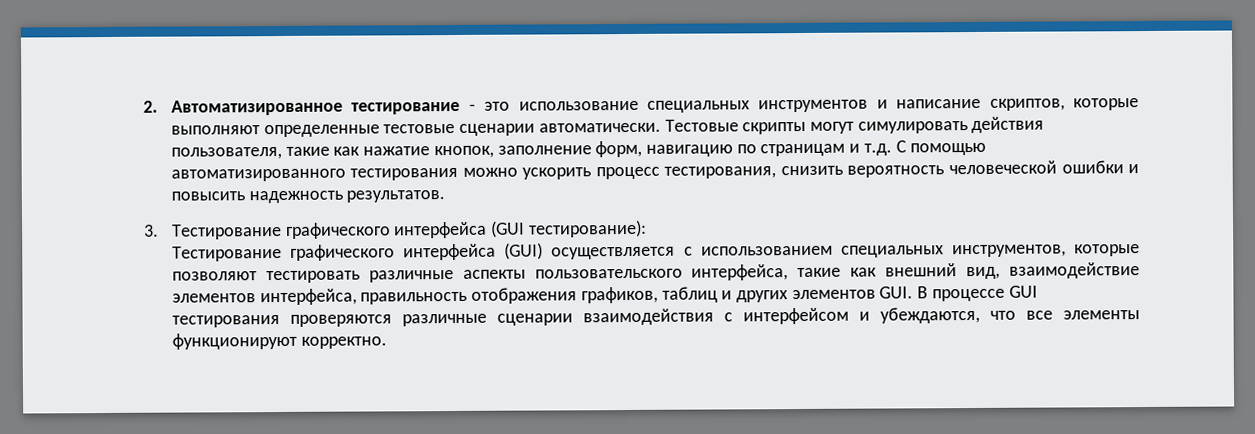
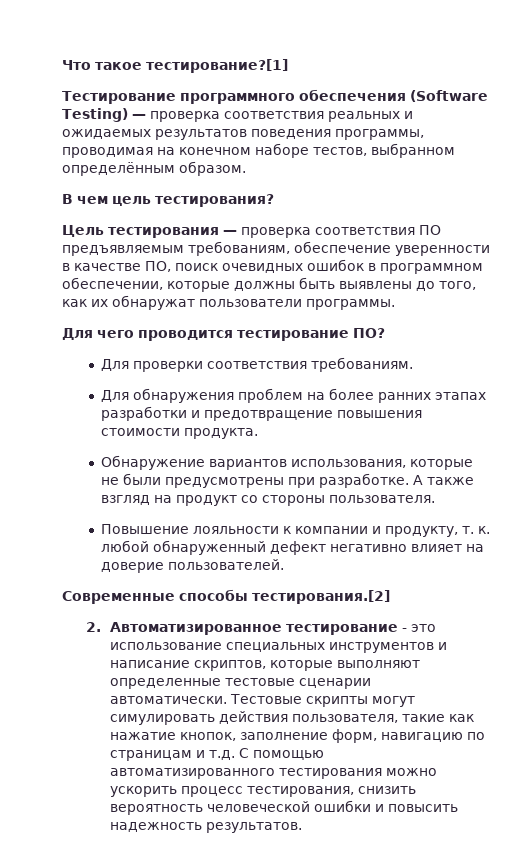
+ Что такое тестирование?[1]
+ Тестирование программного обеспечения (Software Testing) — проверка соответствия реальных и ожидаемых результатов поведения программы, проводимая на конечном наборе тестов, выбранном определённым образом.
+ В чем цель тестирования?
+ Цель тестирования — проверка соответствия ПО предъявляемым требованиям, обеспечение уверенности в качестве ПО, поиск очевидных ошибок в программном обеспечении, которые должны быть выявлены до того, как их обнаружат пользователи программы.
+ Для чего проводится тестирование ПО?
+ Для проверки соответствия требованиям.
+ Для обнаружения проблем на более ранних этапах разработки и предотвращение повышения стоимости продукта.
+ Обнаружение вариантов использования, которые не были предусмотрены при разработке. А также взгляд на продукт со стороны пользователя.
+ Повышение лояльности к компании и продукту, т. к. любой обнаруженный дефект негативно влияет на доверие пользователей.
+ Современные способы тестирования.[2]
- 3. Тестирование графического интерфейса (GUI тестирование):
- Тестирование графического интерфейса (GUI) осуществляется с использованием специальных инструментов, которые позволяют тестировать различные аспекты пользовательского интерфейса, такие как внешний вид, взаимодействие элементов интерфейса, правильность отображения графиков, таблиц и других элементов GUI. В процессе GUI тестирования проверяются различные сценарии взаимодействия с интерфейсом и убеждаются, что все элементы функционируют корректно.

